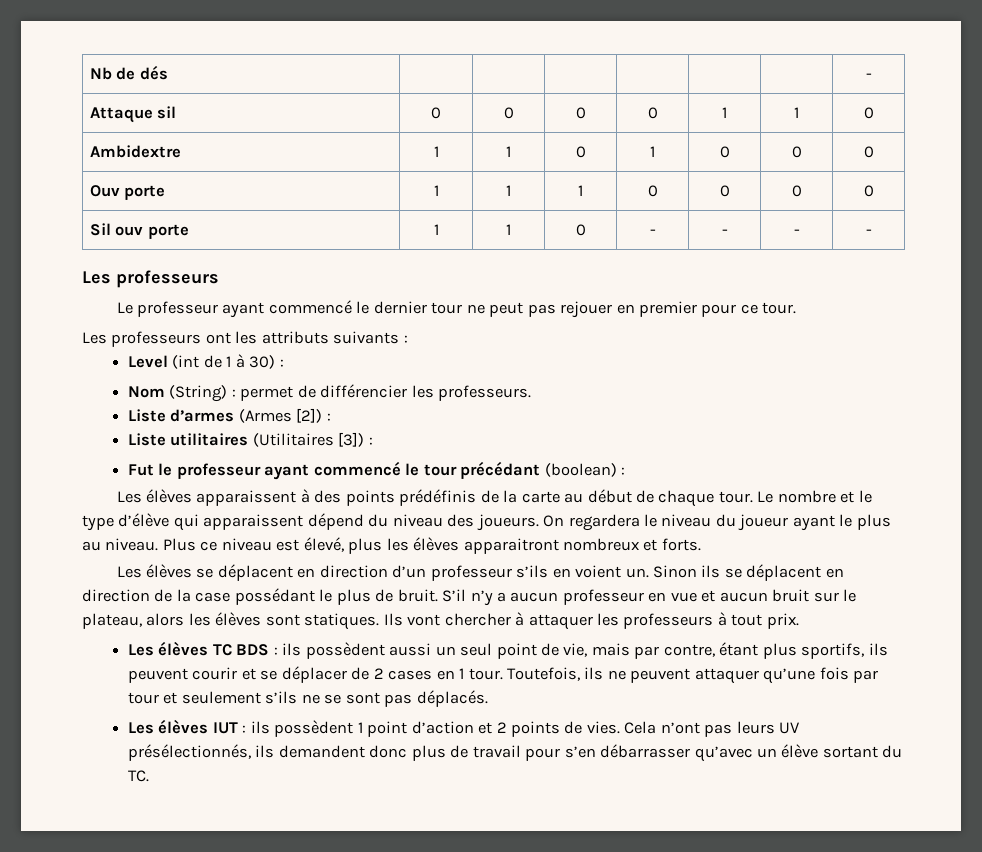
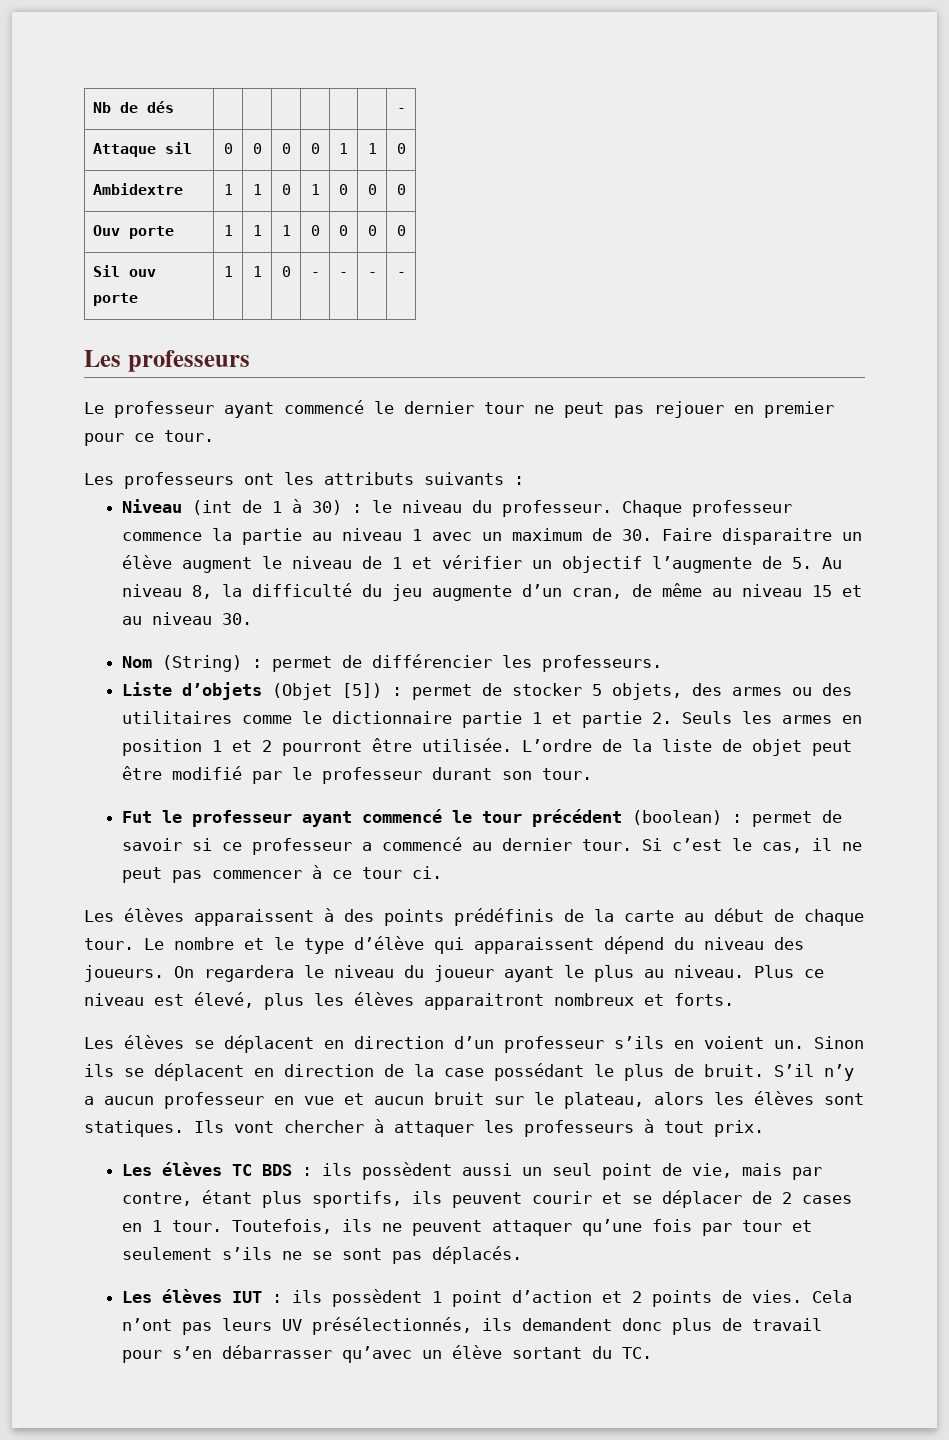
- Level (int de 1 à 30) :
+ Niveau (int de 1 à 30) : le niveau du professeur. Chaque professeur commence la partie au niveau 1 avec un maximum de 30. Faire disparaitre un élève augment le niveau de 1 et vérifier un objectif l’augmente de 5. Au niveau 8, la difficulté du jeu augmente d’un cran, de même au niveau 15 et au niveau 30.
- Liste d’armes (Armes [2]) :
- Liste utilitaires (Utilitaires [3]) :
+ Liste d’objets (Objet [5]) : permet de stocker 5 objets, des armes ou des utilitaires comme le dictionnaire partie 1 et partie 2. Seuls les armes en position 1 et 2 pourront être utilisée. L’ordre de la liste de objet peut être modifié par le professeur durant son tour.
- Fut le professeur ayant commencé le tour précédant (boolean) :
+ Fut le professeur ayant commencé le tour précédent (boolean) : permet de savoir si ce professeur a commencé au dernier tour. Si c’est le cas, il ne peut pas commencer à ce tour ci.

